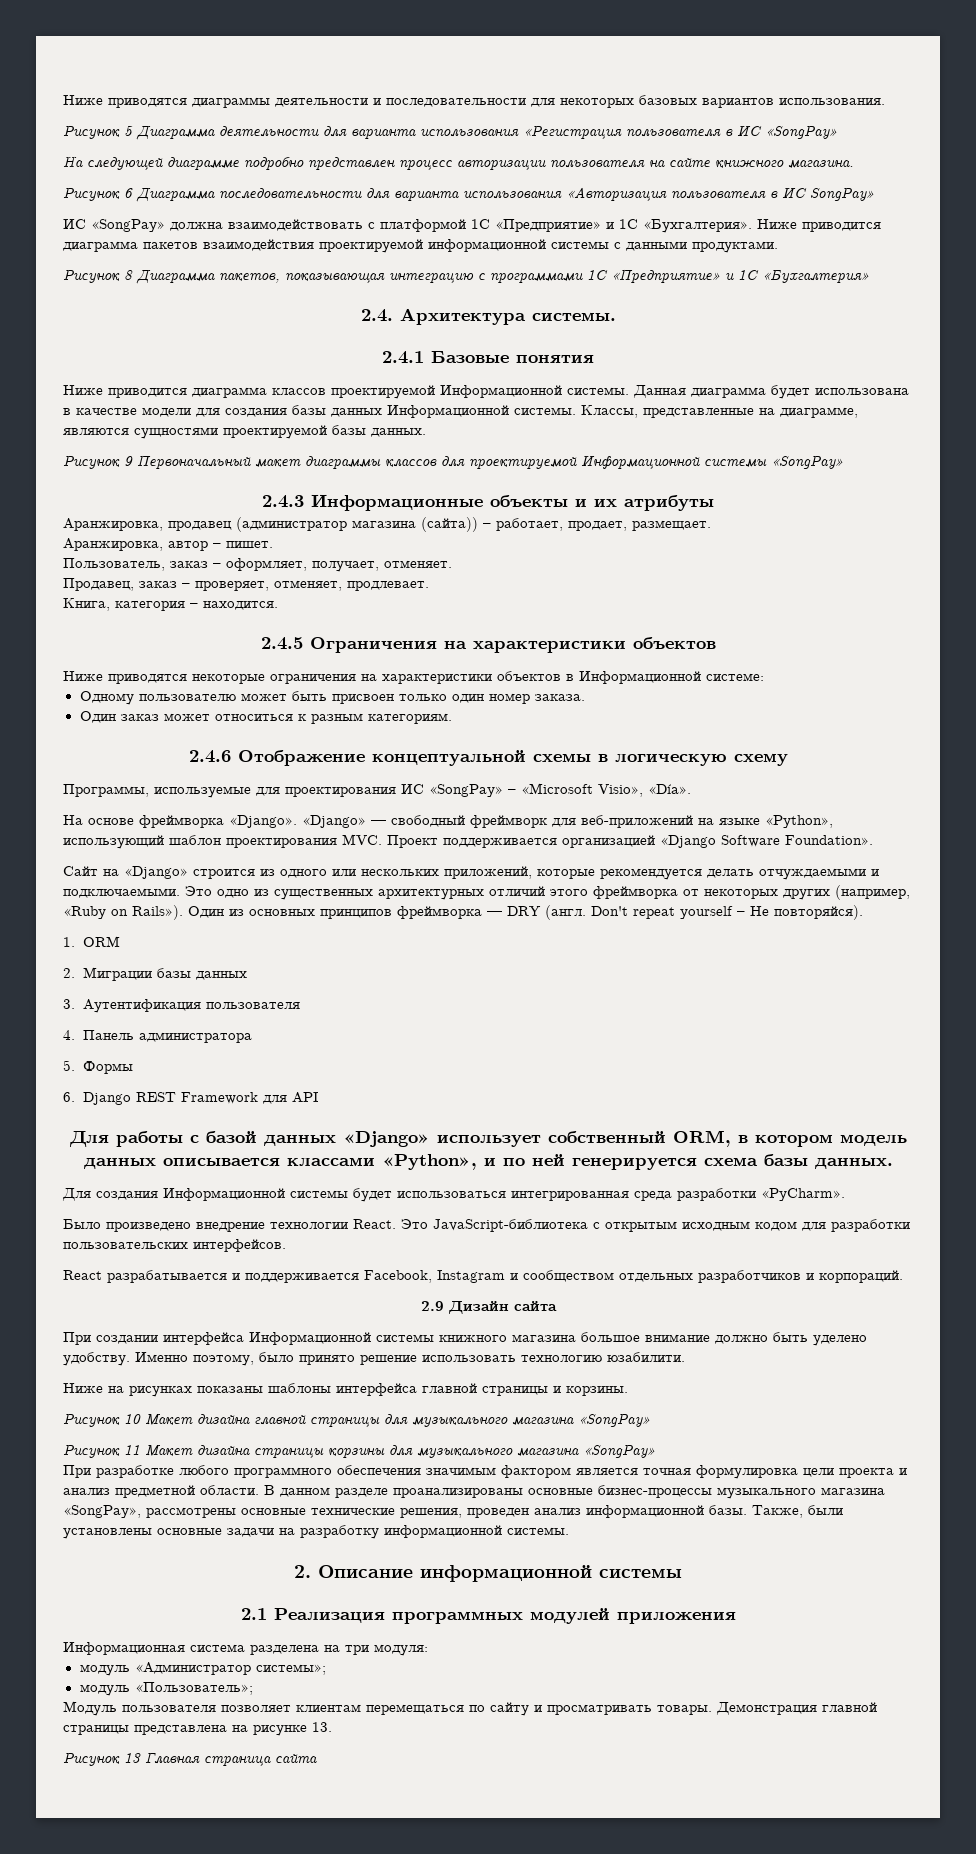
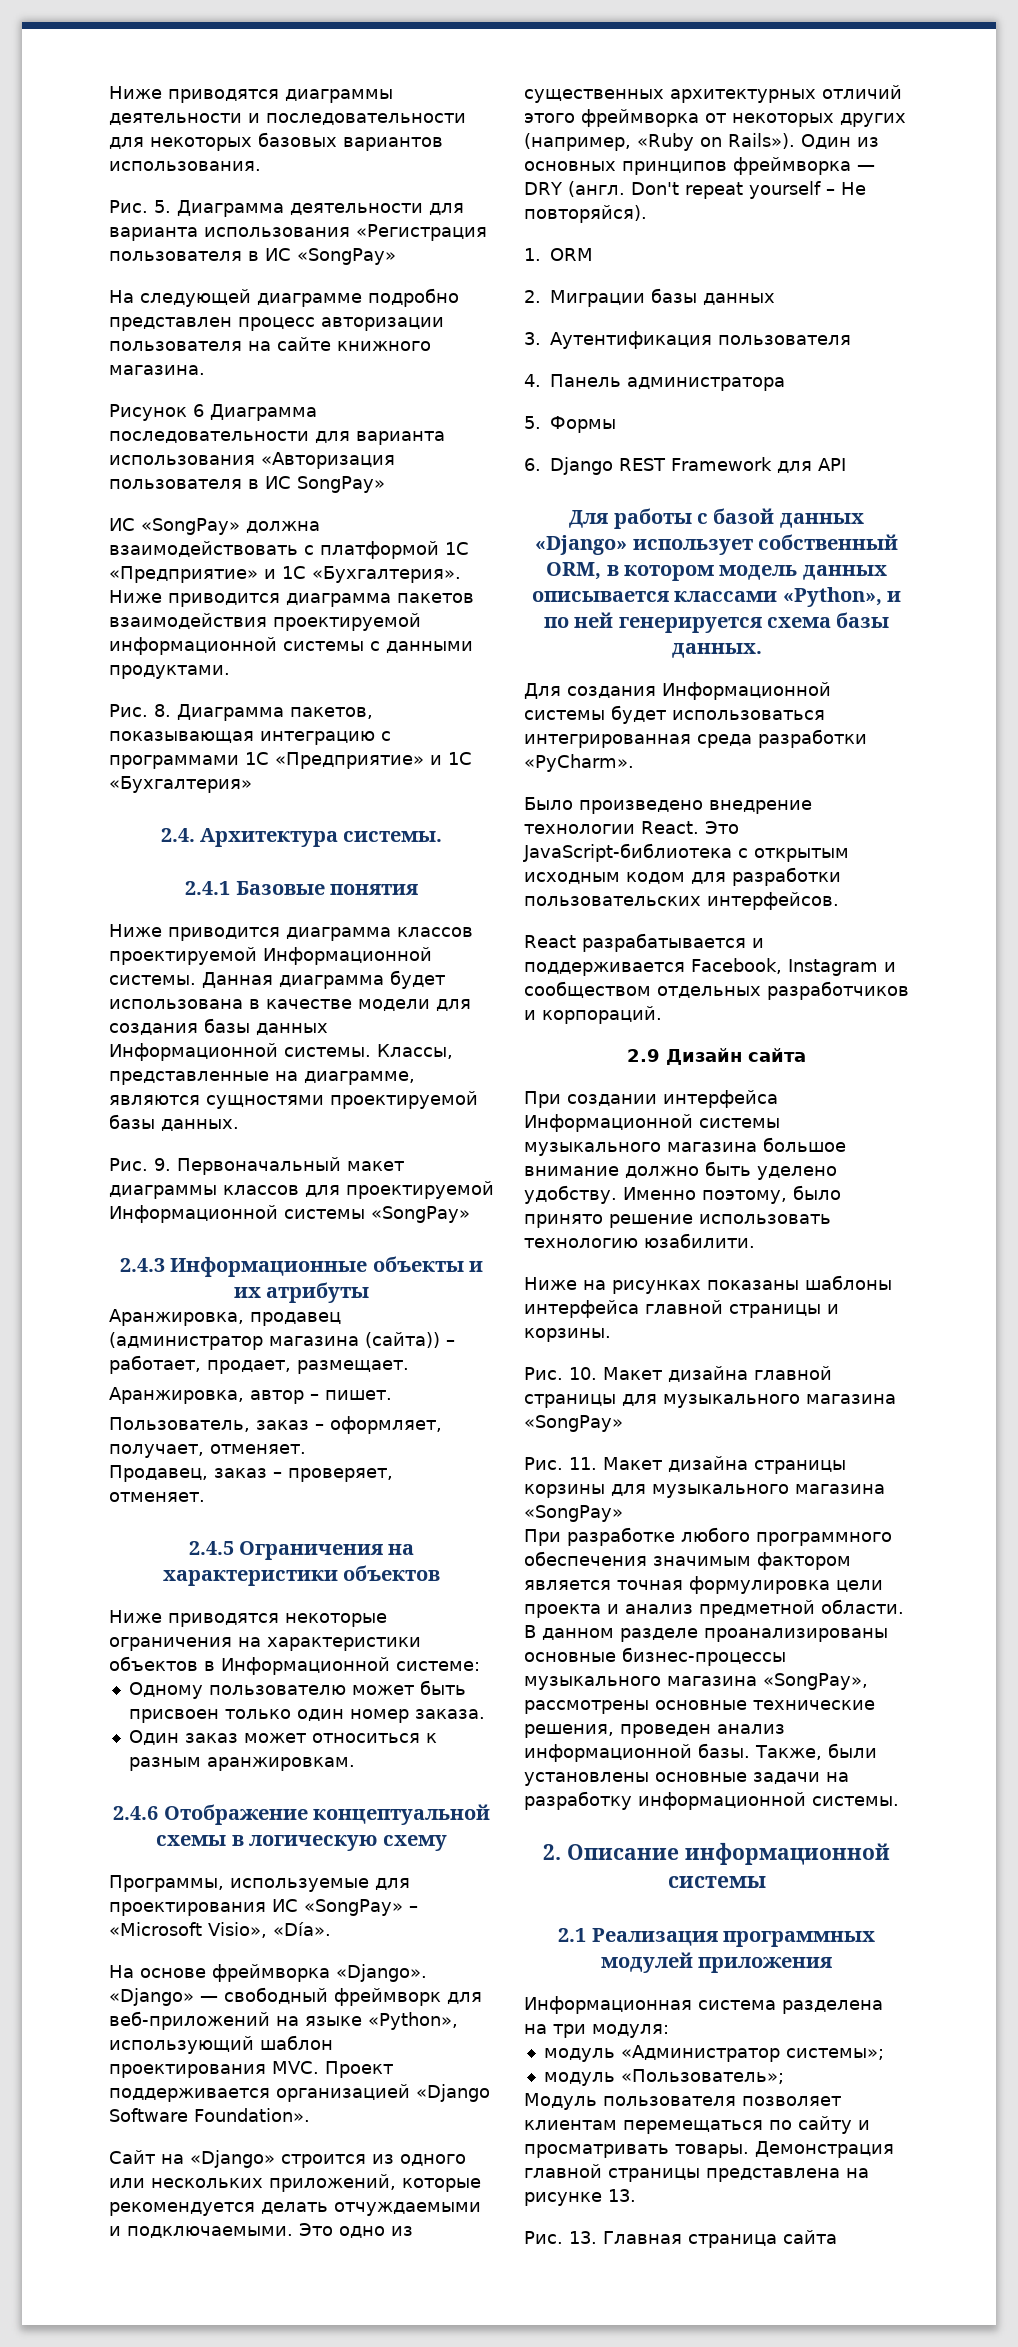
- Рисунок 5 Диаграмма деятельности для варианта использования «Регистрация пользователя в ИС «SongPay»
+ Рис. 5. Диаграмма деятельности для варианта использования «Регистрация пользователя в ИС «SongPay»
- Рисунок 8 Диаграмма пакетов, показывающая интеграцию с программами 1С «Предприятие» и 1С «Бухгалтерия»
+ Рис. 8. Диаграмма пакетов, показывающая интеграцию с программами 1С «Предприятие» и 1С «Бухгалтерия»
- Рисунок 9 Первоначальный макет диаграммы классов для проектируемой Информационной системы «SongPay»
+ Рис. 9. Первоначальный макет диаграммы классов для проектируемой Информационной системы «SongPay»
- Продавец, заказ – проверяет, отменяет, продлевает.
- Книга, категория – находится.
+ Продавец, заказ – проверяет, отменяет.
- Один заказ может относиться к разным категориям.
+ Один заказ может относиться к разным аранжировкам.
- При создании интерфейса Информационной системы книжного магазина большое внимание должно быть уделено удобству.
+ При создании интерфейса Информационной системы музыкального магазина большое внимание должно быть уделено удобству.
- Рисунок 10 Макет дизайна главной страницы для музыкального магазина «SongPay»
+ Рис. 10. Макет дизайна главной страницы для музыкального магазина «SongPay»
- Рисунок 11 Макет дизайна страницы корзины для музыкального магазина «SongPay»
+ Рис. 11. Макет дизайна страницы корзины для музыкального магазина «SongPay»
- Рисунок 13 Главная страница сайта
+ Рис. 13. Главная страница сайта

